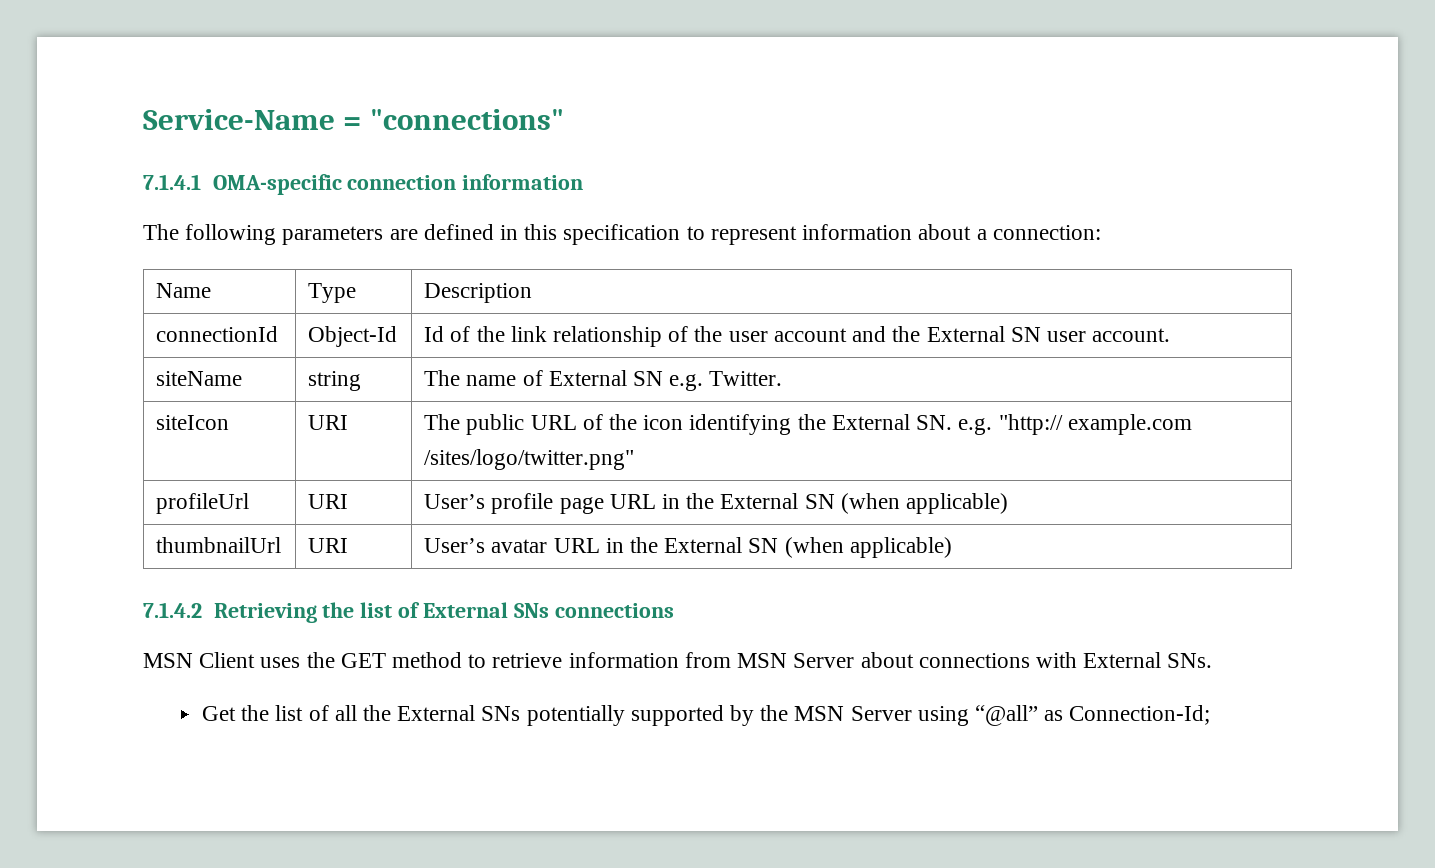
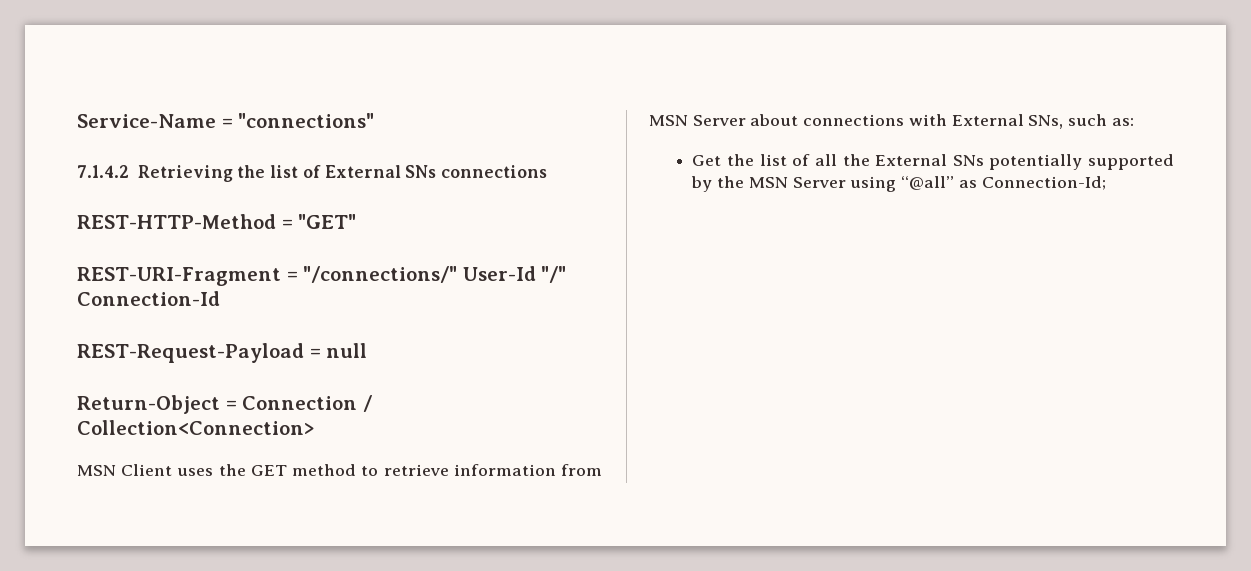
- 7.1.4.1 OMA-specific connection information
- The following parameters are defined in this specification to represent information about a connection:
- Name | Type | Description
- connectionId | Object-Id | Id of the link relationship of the user account and the External SN user account.
- siteName | string | The name of External SN e.g. Twitter.
- siteIcon | URI | The public URL of the icon identifying the External SN. e.g. "http:// example.com /sites/logo/twitter.png"
- profileUrl | URI | User’s profile page URL in the External SN (when applicable)
- thumbnailUrl | URI | User’s avatar URL in the External SN (when applicable)
+ REST-HTTP-Method = "GET"
+ REST-URI-Fragment = "/connections/" User-Id "/" Connection-Id
+ REST-Request-Payload = null
+ Return-Object = Connection / Collection<Connection>
- MSN Client uses the GET method to retrieve information from MSN Server about connections with External SNs.
+ MSN Client uses the GET method to retrieve information from MSN Server about connections with External SNs, such as:

